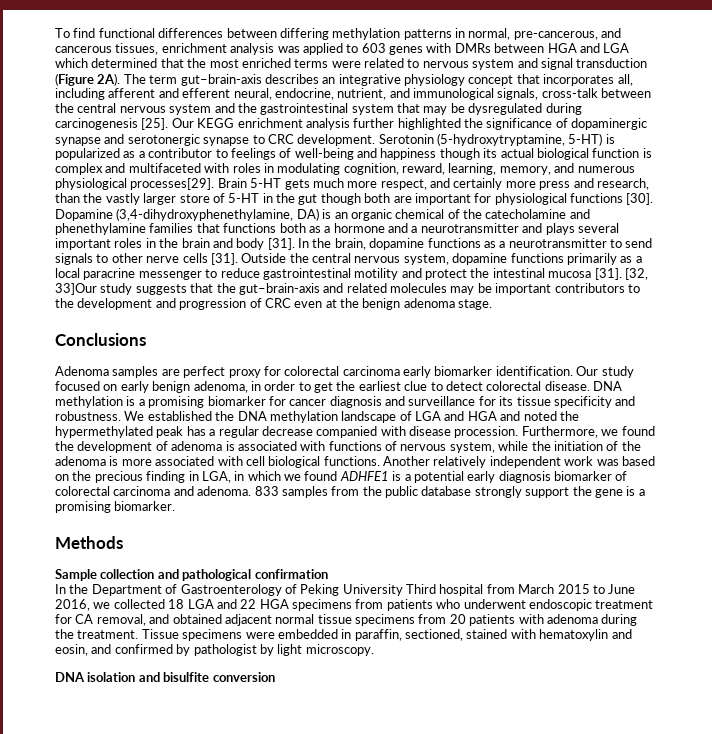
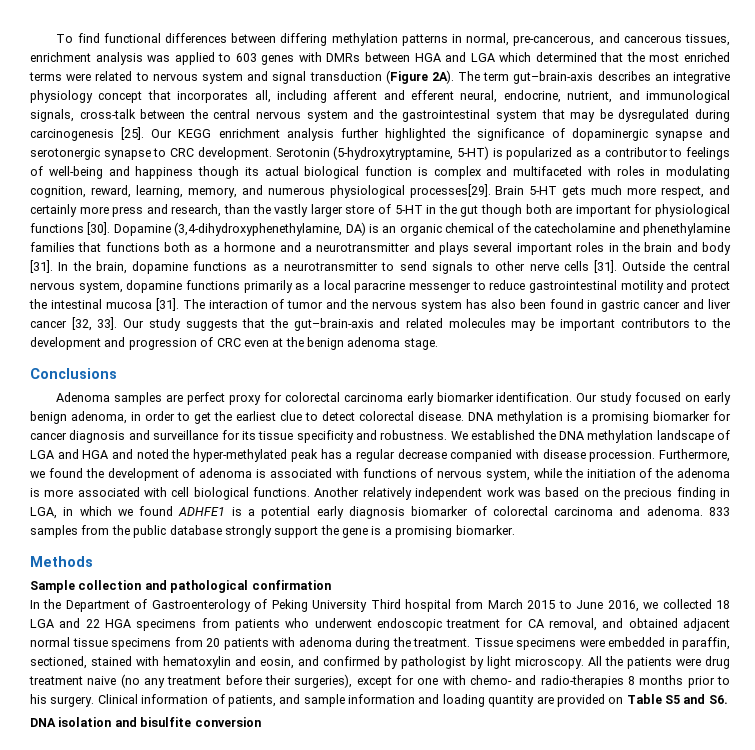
- [32, 33]Our study suggests that the gut–brain-axis and related molecules may be important contributors to the development and progression of CRC even at the benign adenoma stage.
+ The interaction of tumor and the nervous system has also been found in gastric cancer and liver cancer [32, 33]. Our study suggests that the gut–brain-axis and related molecules may be important contributors to the development and progression of CRC even at the benign adenoma stage.
- We established the DNA methylation landscape of LGA and HGA and noted the hypermethylated peak has a regular decrease companied with disease procession.
+ We established the DNA methylation landscape of LGA and HGA and noted the hyper-methylated peak has a regular decrease companied with disease procession.
+ All the patients were drug treatment naive (no any treatment before their surgeries), except for one with chemo- and radio-therapies 8 months prior to his surgery. Clinical information of patients, and sample information and loading quantity are provided on Table S5 and S6.

